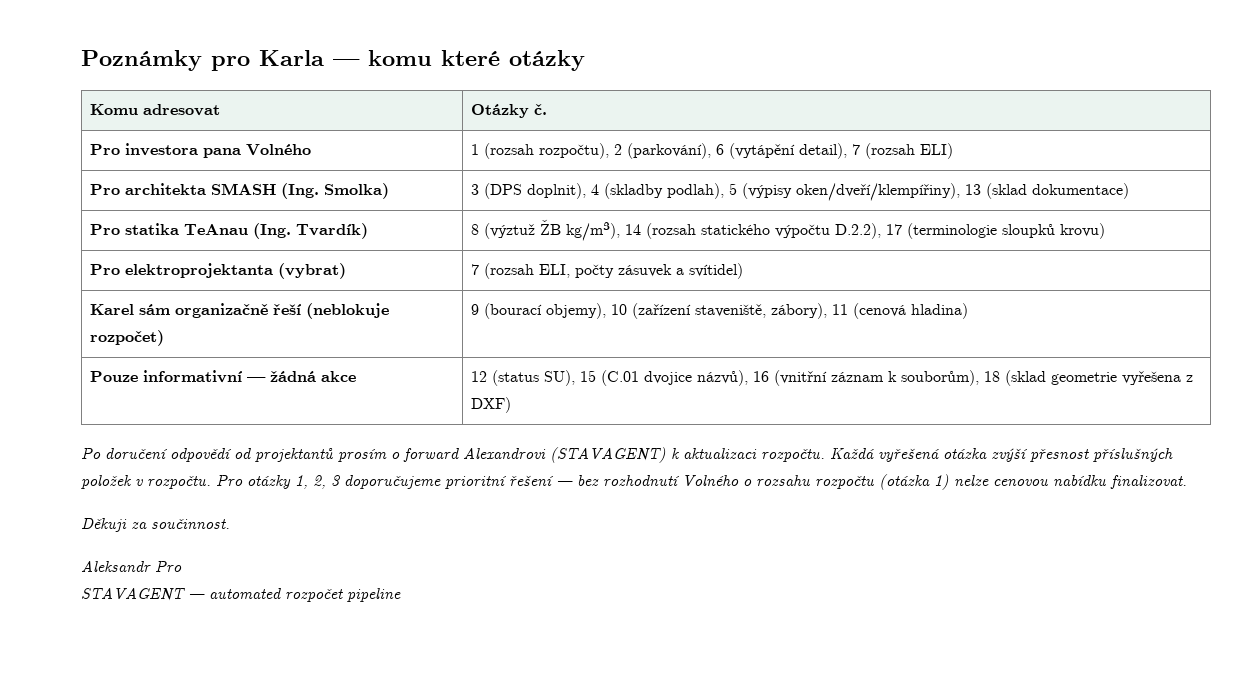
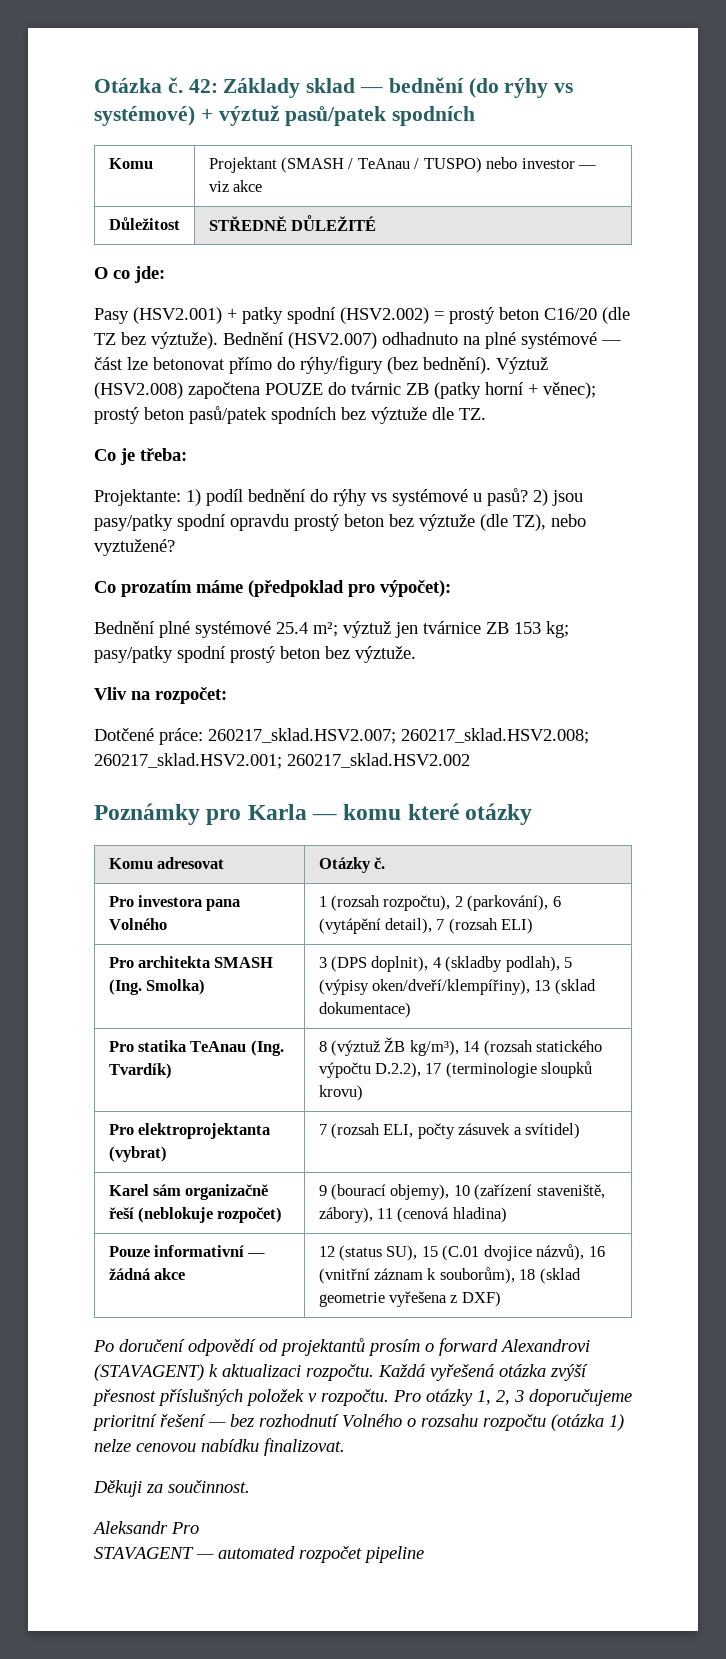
+ Otázka č. 42: Základy sklad — bednění (do rýhy vs systémové) + výztuž pasů/patek spodních
+ Komu | Projektant (SMASH / TeAnau / TUSPO) nebo investor — viz akce
+ Důležitost | STŘEDNĚ DŮLEŽITÉ
+ O co jde:
+ Pasy (HSV2.001) + patky spodní (HSV2.002) = prostý beton C16/20 (dle TZ bez výztuže). Bednění (HSV2.007) odhadnuto na plné systémové — část lze betonovat přímo do rýhy/figury (bez bednění). Výztuž (HSV2.008) započtena POUZE do tvárnic ZB (patky horní + věnec); prostý beton pasů/patek spodních bez výztuže dle TZ.
+ Co je třeba:
+ Projektante: 1) podíl bednění do rýhy vs systémové u pasů? 2) jsou pasy/patky spodní opravdu prostý beton bez výztuže (dle TZ), nebo vyztužené?
+ Co prozatím máme (předpoklad pro výpočet):
+ Bednění plné systémové 25.4 m²; výztuž jen tvárnice ZB 153 kg; pasy/patky spodní prostý beton bez výztuže.
+ Vliv na rozpočet:
+ Dotčené práce: 260217_sklad.HSV2.007; 260217_sklad.HSV2.008; 260217_sklad.HSV2.001; 260217_sklad.HSV2.002

